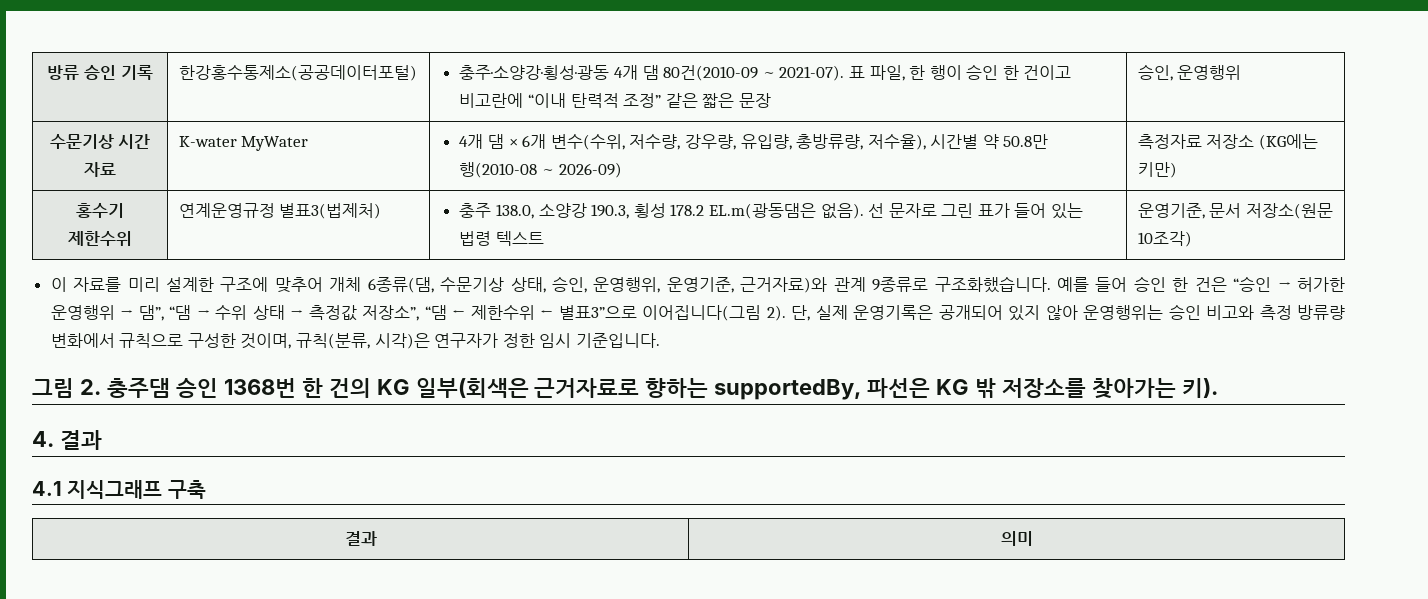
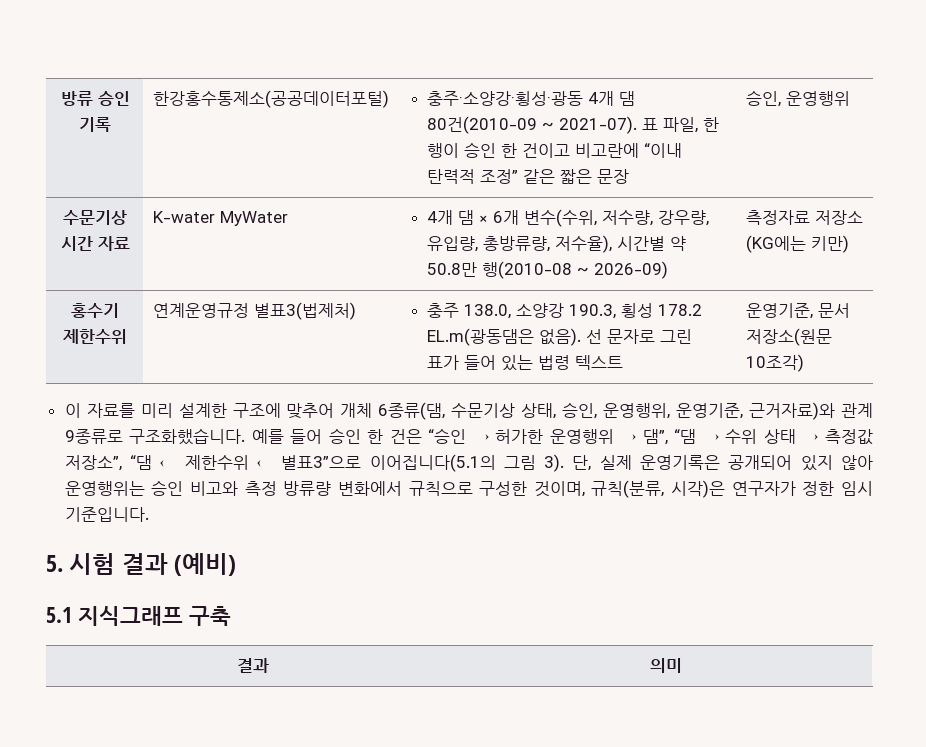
- 예를 들어 승인 한 건은 “승인 → 허가한 운영행위 → 댐”, “댐 → 수위 상태 → 측정값 저장소”, “댐 ← 제한수위 ← 별표3”으로 이어집니다(그림 2).
+ 예를 들어 승인 한 건은 “승인 → 허가한 운영행위 → 댐”, “댐 → 수위 상태 → 측정값 저장소”, “댐 ← 제한수위 ← 별표3”으로 이어집니다(5.1의 그림 3).
- 그림 2. 충주댐 승인 1368번 한 건의 KG 일부(회색은 근거자료로 향하는 supportedBy, 파선은 KG 밖 저장소를 찾아가는 키).
- 4. 결과
- 4.1 지식그래프 구축
+ 5. 시험 결과 (예비)
+ 5.1 지식그래프 구축

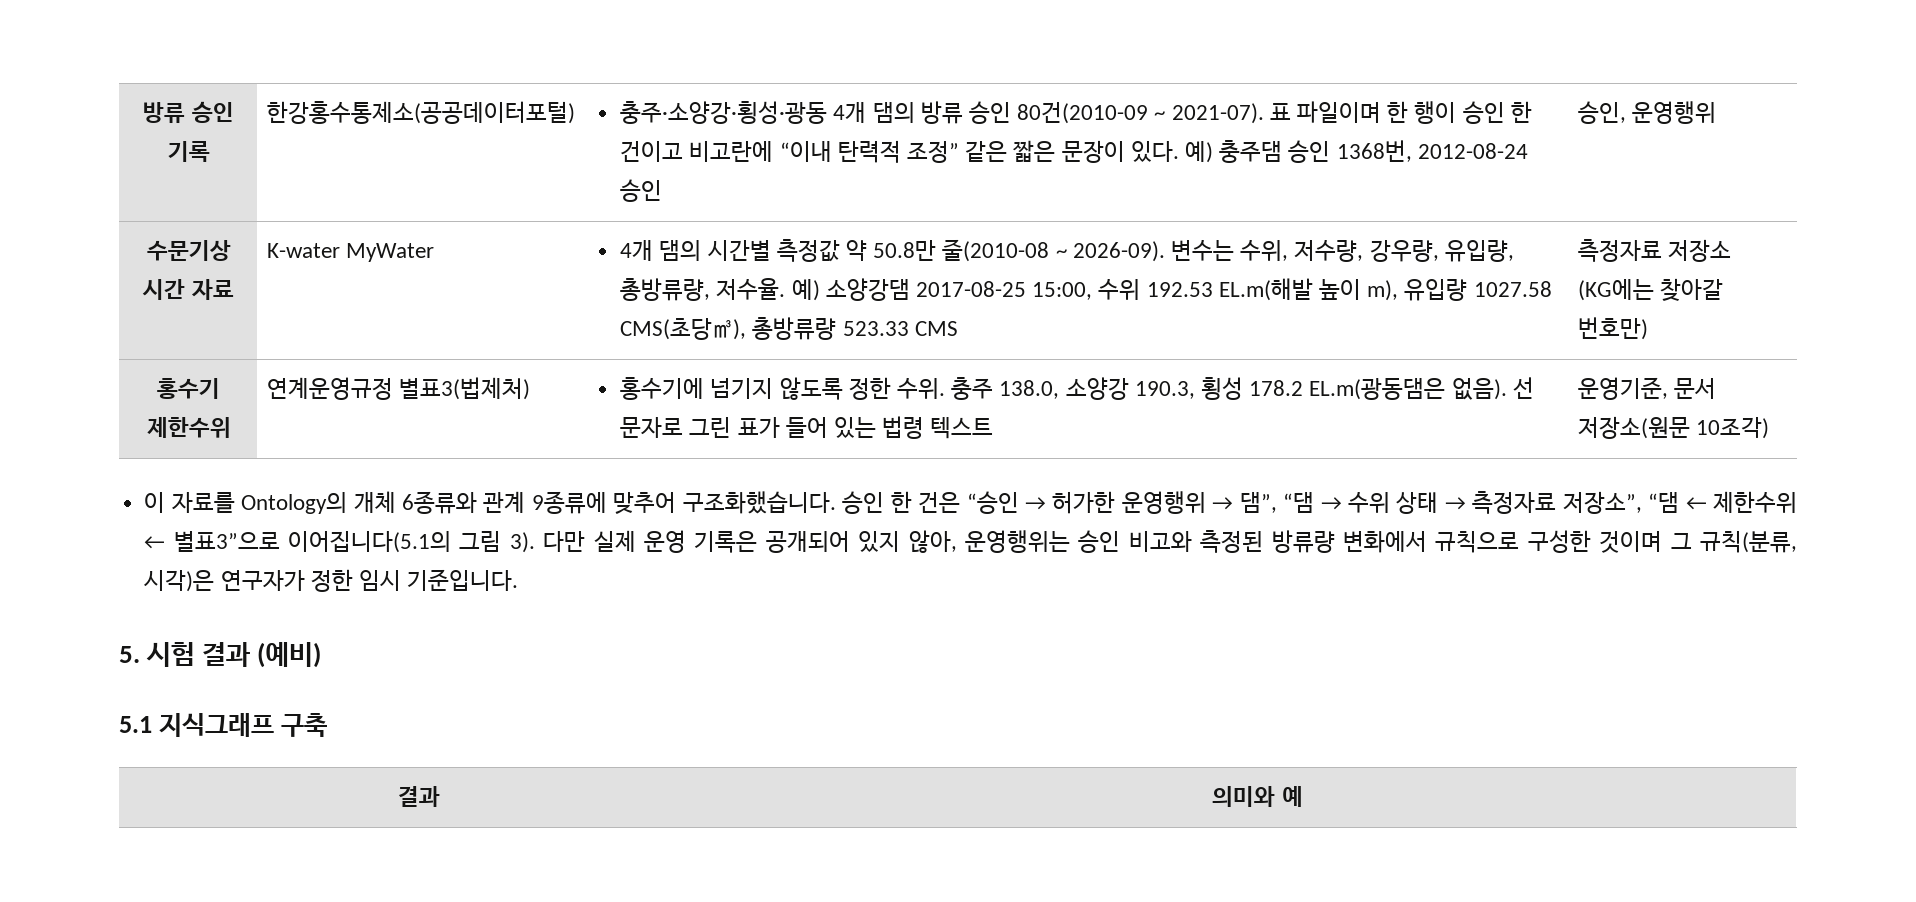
- 방류 승인 기록 | 한강홍수통제소(공공데이터포털) | 충주·소양강·횡성·광동 4개 댐 80건(2010-09 ~ 2021-07). 표 파일, 한 행이 승인 한 건이고 비고란에 “이내 탄력적 조정” 같은 짧은 문장 | 승인, 운영행위
+ 방류 승인 기록 | 한강홍수통제소(공공데이터포털) | 충주·소양강·횡성·광동 4개 댐의 방류 승인 80건(2010-09 ~ 2021-07). 표 파일이며 한 행이 승인 한 건이고 비고란에 “이내 탄력적 조정” 같은 짧은 문장이 있다. 예) 충주댐 승인 1368번, 2012-08-24 승인 | 승인, 운영행위
- 4개 댐 × 6개 변수(수위, 저수량, 강우량, 유입량, 총방류량, 저수율), 시간별 약 50.8만 행(2010-08 ~ 2026-09)
+ 4개 댐의 시간별 측정값 약 50.8만 줄(2010-08 ~ 2026-09). 변수는 수위, 저수량, 강우량, 유입량, 총방류량, 저수율. 예) 소양강댐 2017-08-25 15:00, 수위 192.53 EL.m(해발 높이 m), 유입량 1027.58 CMS(초당㎥), 총방류량 523.33 CMS
- 측정자료 저장소 (KG에는 키만)
+ 측정자료 저장소 (KG에는 찾아갈 번호만)
- 홍수기 제한수위 | 연계운영규정 별표3(법제처) | 충주 138.0, 소양강 190.3, 횡성 178.2 EL.m(광동댐은 없음). 선 문자로 그린 표가 들어 있는 법령 텍스트 | 운영기준, 문서 저장소(원문 10조각)
+ 홍수기 제한수위 | 연계운영규정 별표3(법제처) | 홍수기에 넘기지 않도록 정한 수위. 충주 138.0, 소양강 190.3, 횡성 178.2 EL.m(광동댐은 없음). 선 문자로 그린 표가 들어 있는 법령 텍스트 | 운영기준, 문서 저장소(원문 10조각)
- 이 자료를 미리 설계한 구조에 맞추어 개체 6종류(댐, 수문기상 상태, 승인, 운영행위, 운영기준, 근거자료)와 관계 9종류로 구조화했습니다. 예를 들어 승인 한 건은 “승인 → 허가한 운영행위 → 댐”, “댐 → 수위 상태 → 측정값 저장소”, “댐 ← 제한수위 ← 별표3”으로 이어집니다(5.1의 그림 3).
+ 이 자료를 Ontology의 개체 6종류와 관계 9종류에 맞추어 구조화했습니다. 승인 한 건은 “승인 → 허가한 운영행위 → 댐”, “댐 → 수위 상태 → 측정자료 저장소”, “댐 ← 제한수위 ← 별표3”으로 이어집니다(5.1의 그림 3).
- 단, 실제 운영기록은 공개되어 있지 않아 운영행위는 승인 비고와 측정 방류량 변화에서 규칙으로 구성한 것이며, 규칙(분류, 시각)은 연구자가 정한 임시 기준입니다.
+ 다만 실제 운영 기록은 공개되어 있지 않아, 운영행위는 승인 비고와 측정된 방류량 변화에서 규칙으로 구성한 것이며 그 규칙(분류, 시각)은 연구자가 정한 임시 기준입니다.
- 결과 | 의미
+ 결과 | 의미와 예

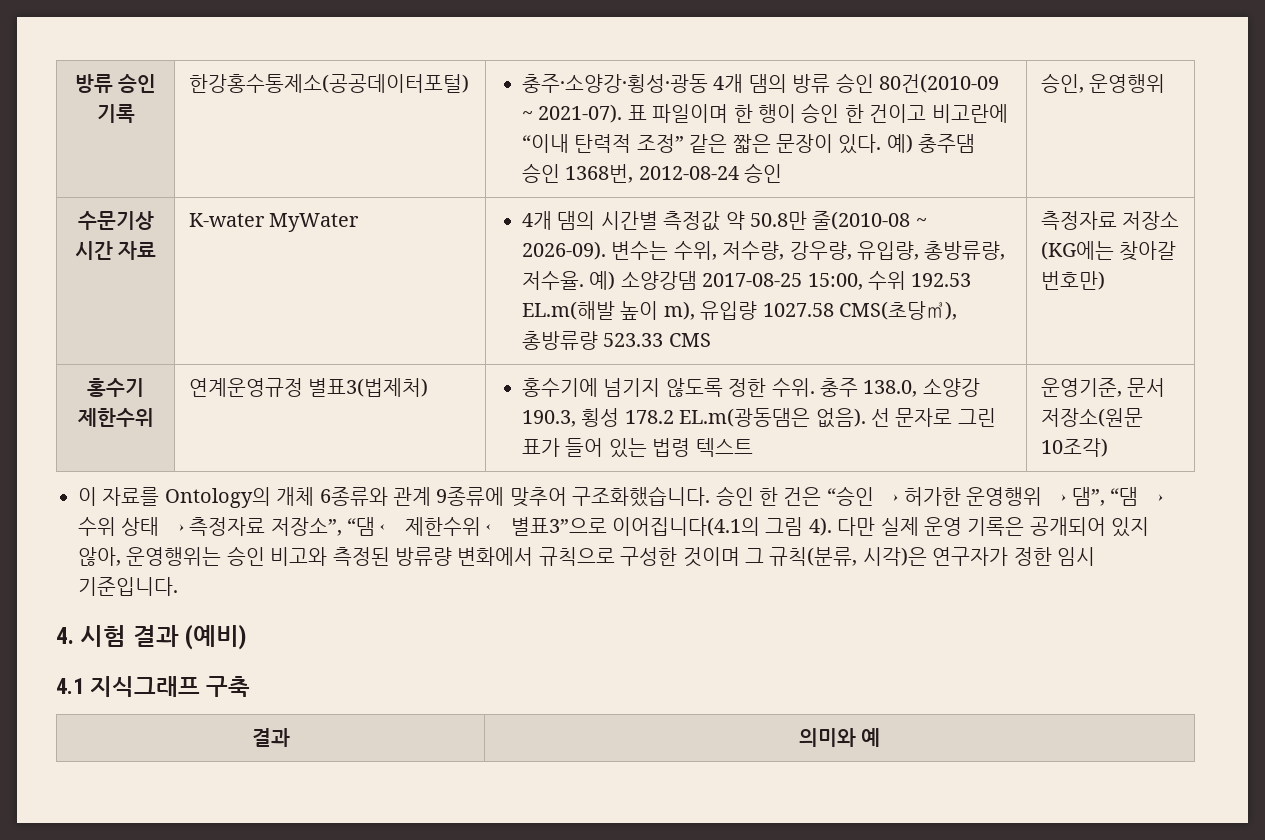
- 승인 한 건은 “승인 → 허가한 운영행위 → 댐”, “댐 → 수위 상태 → 측정자료 저장소”, “댐 ← 제한수위 ← 별표3”으로 이어집니다(5.1의 그림 3).
+ 승인 한 건은 “승인 → 허가한 운영행위 → 댐”, “댐 → 수위 상태 → 측정자료 저장소”, “댐 ← 제한수위 ← 별표3”으로 이어집니다(4.1의 그림 4).
- 5. 시험 결과 (예비)
+ 4. 시험 결과 (예비)
- 5.1 지식그래프 구축
+ 4.1 지식그래프 구축

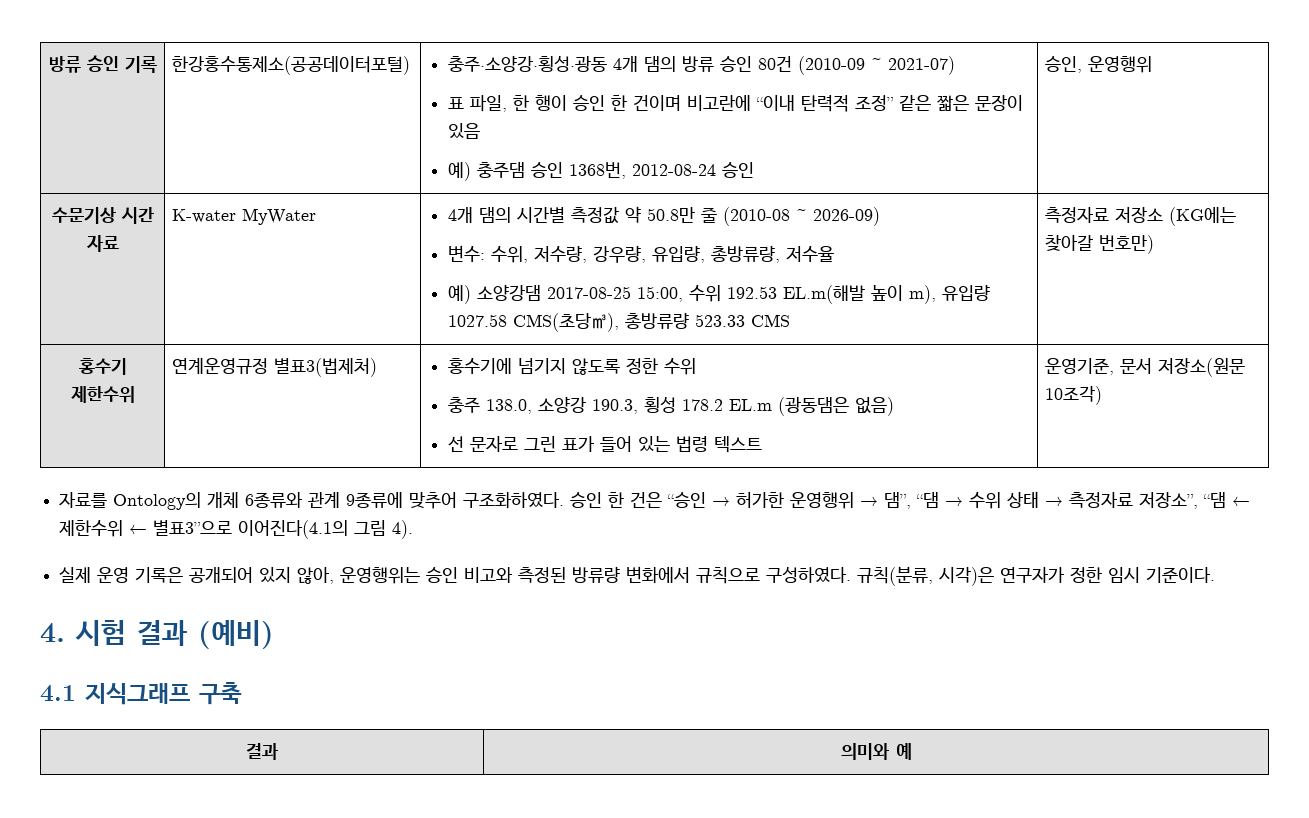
- 방류 승인 기록 | 한강홍수통제소(공공데이터포털) | 충주·소양강·횡성·광동 4개 댐의 방류 승인 80건(2010-09 ~ 2021-07). 표 파일이며 한 행이 승인 한 건이고 비고란에 “이내 탄력적 조정” 같은 짧은 문장이 있다. 예) 충주댐 승인 1368번, 2012-08-24 승인 | 승인, 운영행위
+ 방류 승인 기록 | 한강홍수통제소(공공데이터포털) | 충주·소양강·횡성·광동 4개 댐의 방류 승인 80건 (2010-09 ~ 2021-07)
+ 표 파일, 한 행이 승인 한 건이며 비고란에 “이내 탄력적 조정” 같은 짧은 문장이 있음
+ 예) 충주댐 승인 1368번, 2012-08-24 승인 | 승인, 운영행위
- 4개 댐의 시간별 측정값 약 50.8만 줄(2010-08 ~ 2026-09). 변수는 수위, 저수량, 강우량, 유입량, 총방류량, 저수율. 예) 소양강댐 2017-08-25 15:00, 수위 192.53 EL.m(해발 높이 m), 유입량 1027.58 CMS(초당㎥), 총방류량 523.33 CMS
+ 4개 댐의 시간별 측정값 약 50.8만 줄 (2010-08 ~ 2026-09)
+ 변수: 수위, 저수량, 강우량, 유입량, 총방류량, 저수율
+ 예) 소양강댐 2017-08-25 15:00, 수위 192.53 EL.m(해발 높이 m), 유입량 1027.58 CMS(초당㎥), 총방류량 523.33 CMS
- 홍수기 제한수위 | 연계운영규정 별표3(법제처) | 홍수기에 넘기지 않도록 정한 수위. 충주 138.0, 소양강 190.3, 횡성 178.2 EL.m(광동댐은 없음). 선 문자로 그린 표가 들어 있는 법령 텍스트 | 운영기준, 문서 저장소(원문 10조각)
+ 홍수기 제한수위 | 연계운영규정 별표3(법제처) | 홍수기에 넘기지 않도록 정한 수위
+ 충주 138.0, 소양강 190.3, 횡성 178.2 EL.m (광동댐은 없음)
+ 선 문자로 그린 표가 들어 있는 법령 텍스트 | 운영기준, 문서 저장소(원문 10조각)
- 이 자료를 Ontology의 개체 6종류와 관계 9종류에 맞추어 구조화했습니다.
+ 자료를 Ontology의 개체 6종류와 관계 9종류에 맞추어 구조화하였다.
- 승인 한 건은 “승인 → 허가한 운영행위 → 댐”, “댐 → 수위 상태 → 측정자료 저장소”, “댐 ← 제한수위 ← 별표3”으로 이어집니다(4.1의 그림 4). 다만 실제 운영 기록은 공개되어 있지 않아, 운영행위는 승인 비고와 측정된 방류량 변화에서 규칙으로 구성한 것이며 그 규칙(분류, 시각)은 연구자가 정한 임시 기준입니다.
+ 승인 한 건은 “승인 → 허가한 운영행위 → 댐”, “댐 → 수위 상태 → 측정자료 저장소”, “댐 ← 제한수위 ← 별표3”으로 이어진다(4.1의 그림 4).
+ 실제 운영 기록은 공개되어 있지 않아, 운영행위는 승인 비고와 측정된 방류량 변화에서 규칙으로 구성하였다. 규칙(분류, 시각)은 연구자가 정한 임시 기준이다.

